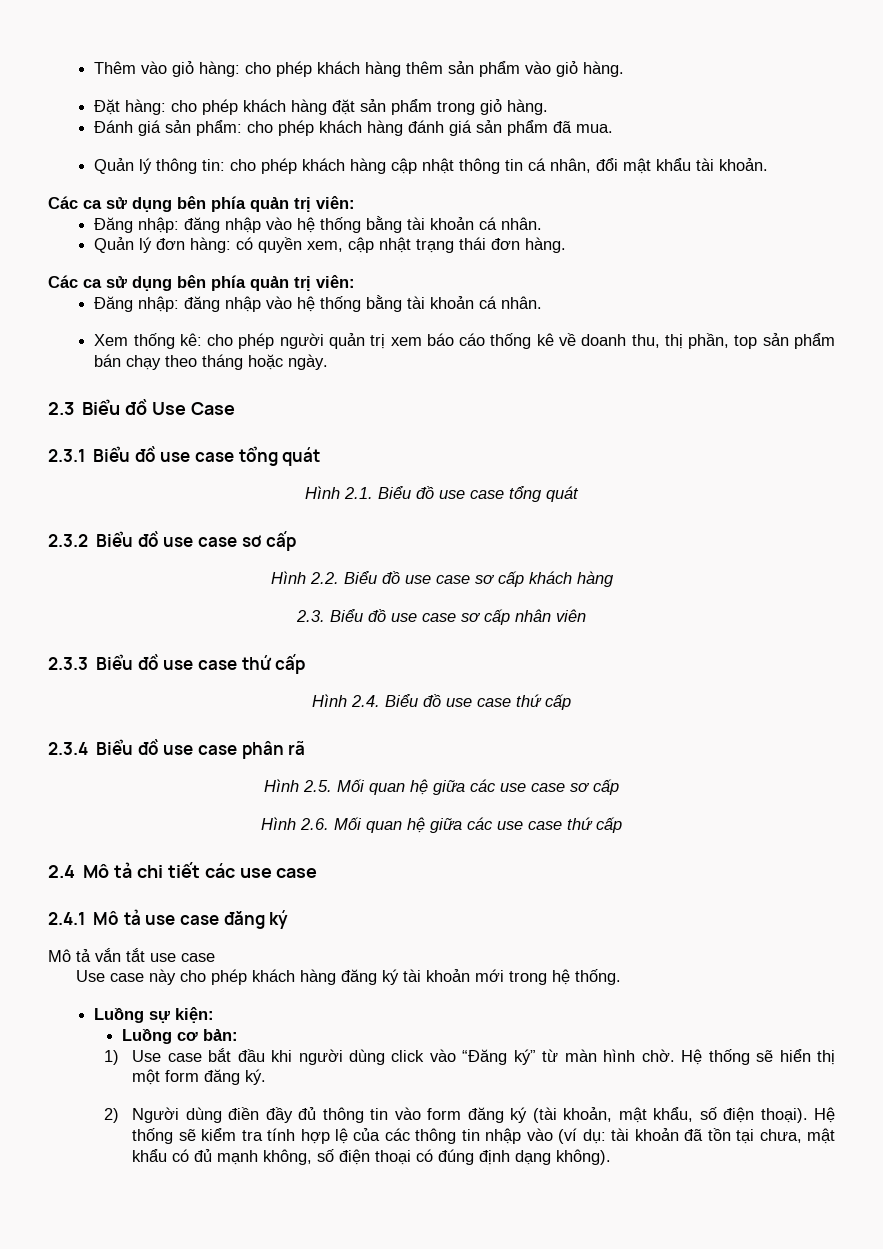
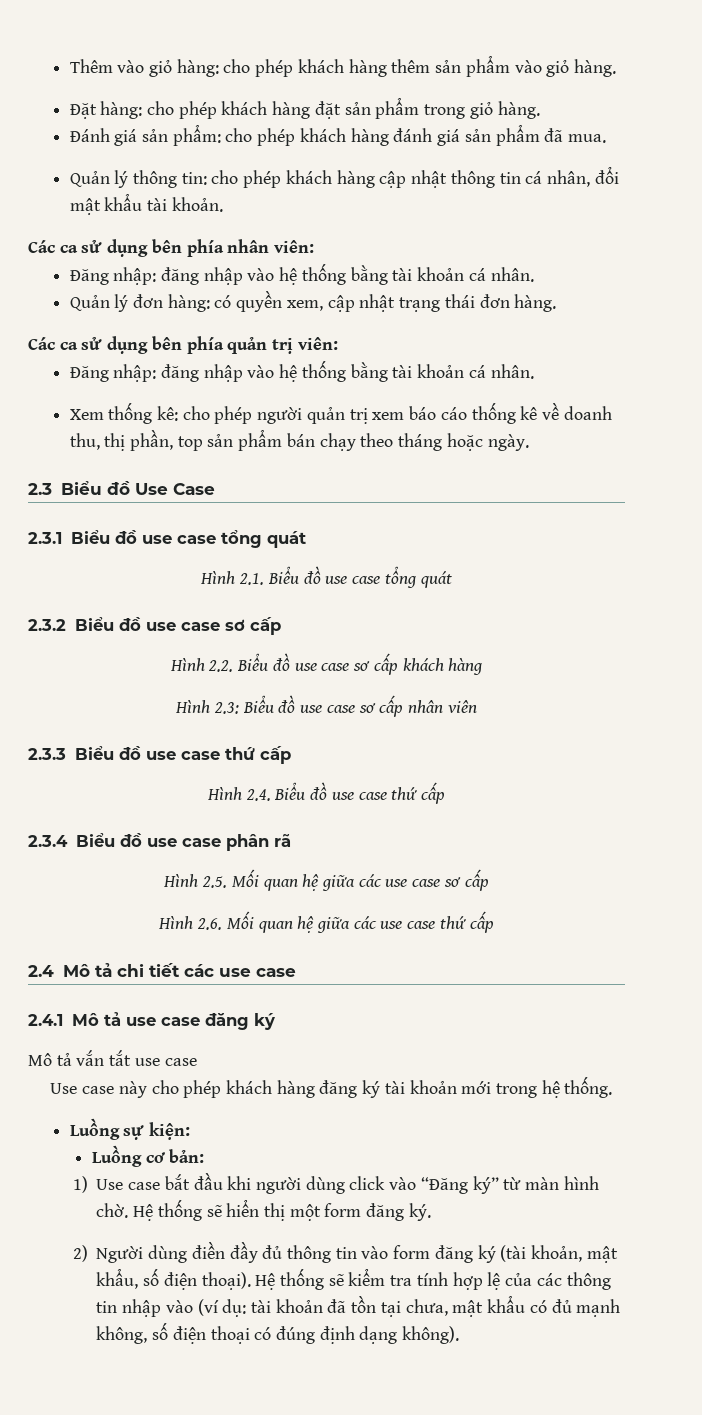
  Quản lý thông tin: cho phép khách hàng cập nhật thông tin cá nhân, đổi mật khẩu tài khoản.
- Các ca sử dụng bên phía quản trị viên:
+ Các ca sử dụng bên phía nhân viên:
- 2.3. Biểu đồ use case sơ cấp nhân viên
+ Hình 2.3: Biểu đồ use case sơ cấp nhân viên

